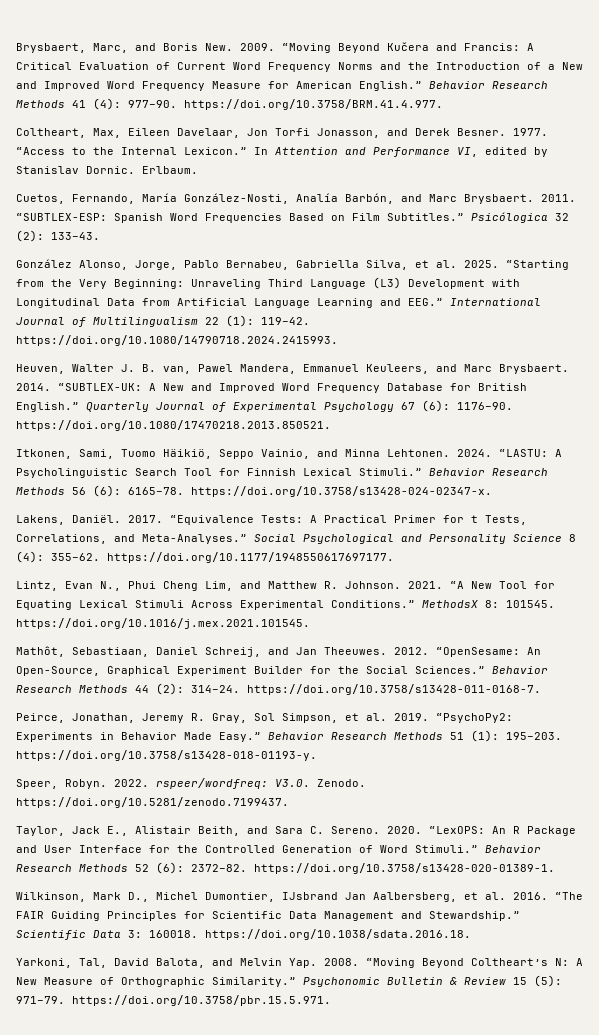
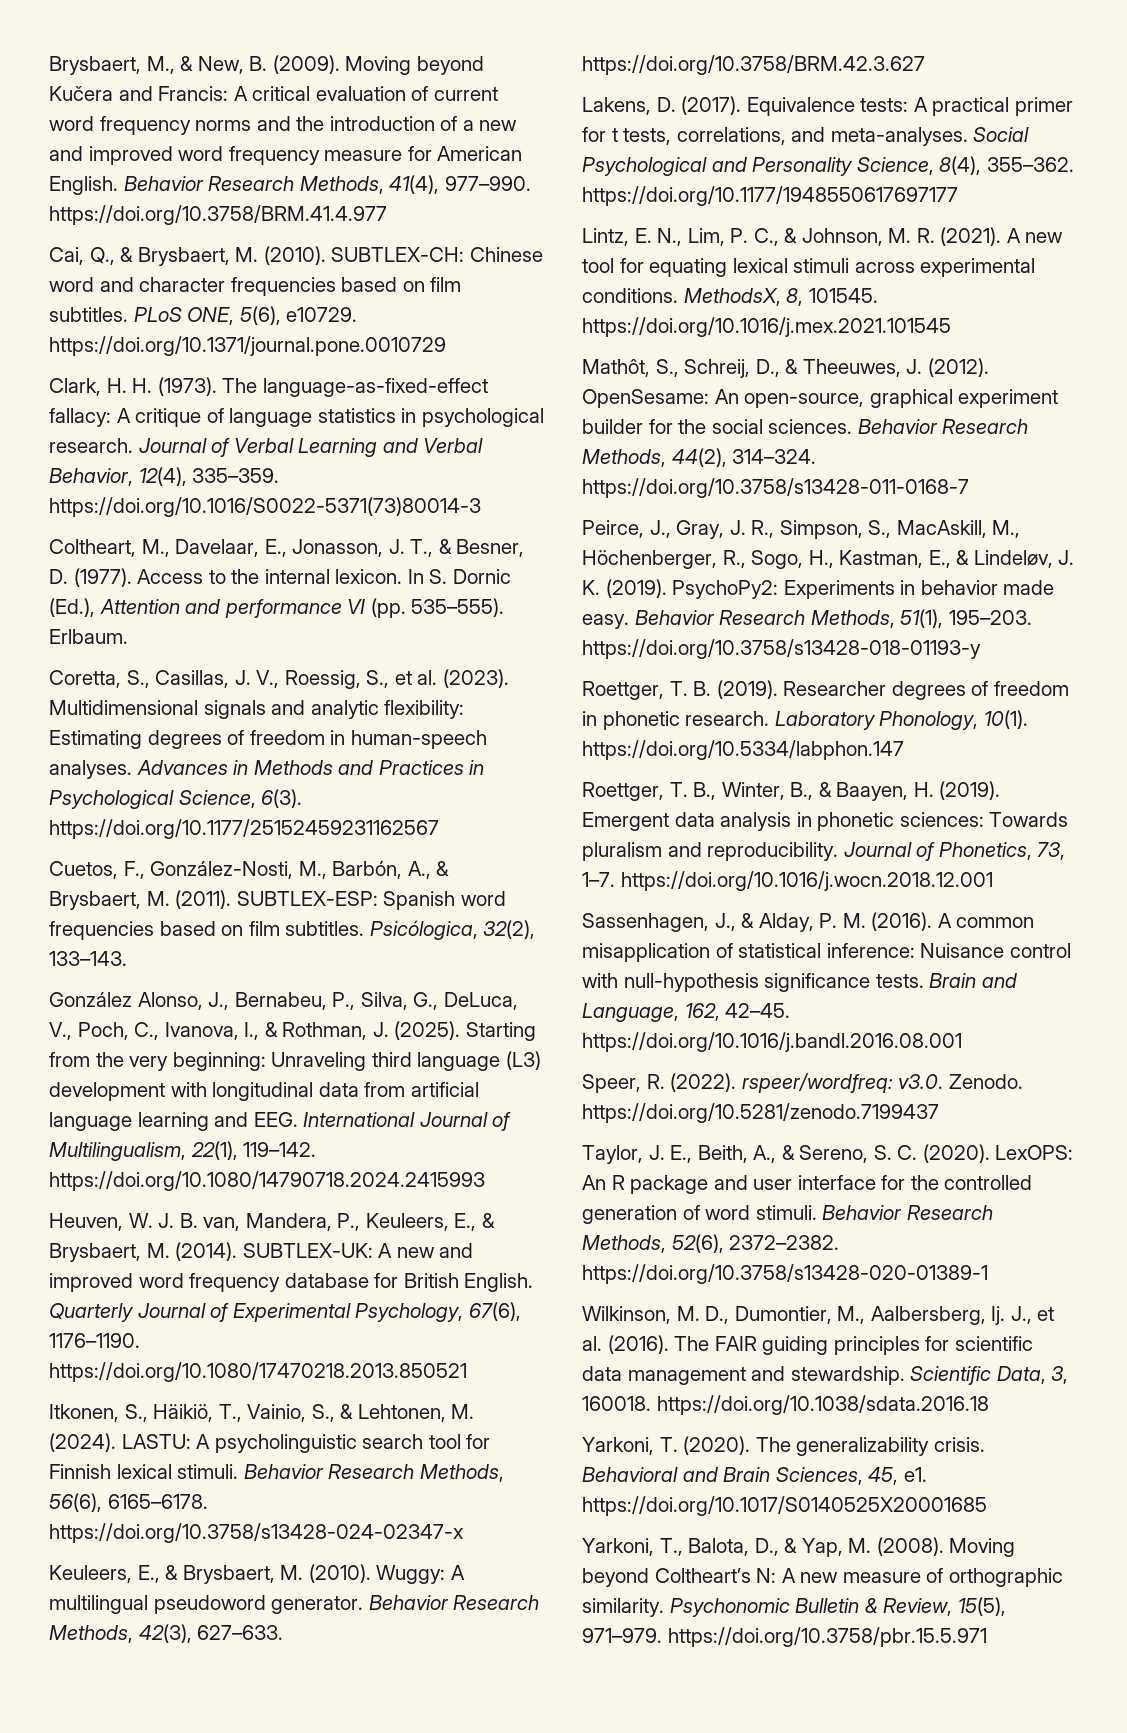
- Brysbaert, Marc, and Boris New. 2009. “Moving Beyond Kučera and Francis: A Critical Evaluation of Current Word Frequency Norms and the Introduction of a New and Improved Word Frequency Measure for American English.” Behavior Research Methods 41 (4): 977–90. https://doi.org/10.3758/BRM.41.4.977.
- Coltheart, Max, Eileen Davelaar, Jon Torfi Jonasson, and Derek Besner. 1977. “Access to the Internal Lexicon.” In Attention and Performance VI, edited by Stanislav Dornic. Erlbaum.
- Cuetos, Fernando, María González-Nosti, Analía Barbón, and Marc Brysbaert. 2011. “SUBTLEX-ESP: Spanish Word Frequencies Based on Film Subtitles.” Psicólogica 32 (2): 133–43.
- González Alonso, Jorge, Pablo Bernabeu, Gabriella Silva, et al. 2025. “Starting from the Very Beginning: Unraveling Third Language (L3) Development with Longitudinal Data from Artificial Language Learning and EEG.” International Journal of Multilingualism 22 (1): 119–42. https://doi.org/10.1080/14790718.2024.2415993.
+ Brysbaert, M., & New, B. (2009). Moving beyond Kučera and Francis: A critical evaluation of current word frequency norms and the introduction of a new and improved word frequency measure for American English. Behavior Research Methods, 41(4), 977–990. https://doi.org/10.3758/BRM.41.4.977
+ Cai, Q., & Brysbaert, M. (2010). SUBTLEX-CH: Chinese word and character frequencies based on film subtitles. PLoS ONE, 5(6), e10729. https://doi.org/10.1371/journal.pone.0010729
+ Clark, H. H. (1973). The language-as-fixed-effect fallacy: A critique of language statistics in psychological research. Journal of Verbal Learning and Verbal Behavior, 12(4), 335–359. https://doi.org/10.1016/S0022-5371(73)80014-3
+ Coltheart, M., Davelaar, E., Jonasson, J. T., & Besner, D. (1977). Access to the internal lexicon. In S. Dornic (Ed.), Attention and performance VI (pp. 535–555). Erlbaum.
+ Coretta, S., Casillas, J. V., Roessig, S., et al. (2023). Multidimensional signals and analytic flexibility: Estimating degrees of freedom in human-speech analyses. Advances in Methods and Practices in Psychological Science, 6(3). https://doi.org/10.1177/25152459231162567
+ Cuetos, F., González-Nosti, M., Barbón, A., & Brysbaert, M. (2011). SUBTLEX-ESP: Spanish word frequencies based on film subtitles. Psicólogica, 32(2), 133–143.
+ González Alonso, J., Bernabeu, P., Silva, G., DeLuca, V., Poch, C., Ivanova, I., & Rothman, J. (2025). Starting from the very beginning: Unraveling third language (L3) development with longitudinal data from artificial language learning and EEG. International Journal of Multilingualism, 22(1), 119–142. https://doi.org/10.1080/14790718.2024.2415993
- Heuven, Walter J. B. van, Pawel Mandera, Emmanuel Keuleers, and Marc Brysbaert. 2014. “SUBTLEX-UK: A New and Improved Word Frequency Database for British English.”
+ Heuven, W. J. B. van, Mandera, P., Keuleers, E., & Brysbaert, M. (2014). SUBTLEX-UK: A new and improved word frequency database for British English.
- Quarterly Journal of Experimental Psychology 67 (6): 1176–90. https://doi.org/10.1080/17470218.2013.850521.
- Itkonen, Sami, Tuomo Häikiö, Seppo Vainio, and Minna Lehtonen. 2024. “LASTU: A Psycholinguistic Search Tool for Finnish Lexical Stimuli.” Behavior Research Methods 56 (6): 6165–78. https://doi.org/10.3758/s13428-024-02347-x.
- Lakens, Daniël. 2017. “Equivalence Tests: A Practical Primer for t Tests, Correlations, and Meta-Analyses.” Social Psychological and Personality Science 8 (4): 355–62. https://doi.org/10.1177/1948550617697177.
- Lintz, Evan N., Phui Cheng Lim, and Matthew R. Johnson. 2021. “A New Tool for Equating Lexical Stimuli Across Experimental Conditions.” MethodsX 8: 101545. https://doi.org/10.1016/j.mex.2021.101545.
- Mathôt, Sebastiaan, Daniel Schreij, and Jan Theeuwes. 2012. “OpenSesame: An Open-Source, Graphical Experiment Builder for the Social Sciences.” Behavior Research Methods 44 (2): 314–24. https://doi.org/10.3758/s13428-011-0168-7.
- Peirce, Jonathan, Jeremy R. Gray, Sol Simpson, et al. 2019. “PsychoPy2: Experiments in Behavior Made Easy.” Behavior Research Methods 51 (1): 195–203. https://doi.org/10.3758/s13428-018-01193-y.
- Speer, Robyn. 2022. rspeer/wordfreq: V3.0. Zenodo. https://doi.org/10.5281/zenodo.7199437.
- Taylor, Jack E., Alistair Beith, and Sara C. Sereno. 2020. “LexOPS: An R Package and User Interface for the Controlled Generation of Word Stimuli.” Behavior Research Methods 52 (6): 2372–82. https://doi.org/10.3758/s13428-020-01389-1.
- Wilkinson, Mark D., Michel Dumontier, IJsbrand Jan Aalbersberg, et al. 2016. “The FAIR Guiding Principles for Scientific Data Management and Stewardship.” Scientific Data 3: 160018. https://doi.org/10.1038/sdata.2016.18.
- Yarkoni, Tal, David Balota, and Melvin Yap. 2008. “Moving Beyond Coltheart’s N: A New Measure of Orthographic Similarity.” Psychonomic Bulletin & Review 15 (5): 971–79. https://doi.org/10.3758/pbr.15.5.971.
+ Quarterly Journal of Experimental Psychology, 67(6), 1176–1190. https://doi.org/10.1080/17470218.2013.850521
+ Itkonen, S., Häikiö, T., Vainio, S., & Lehtonen, M. (2024). LASTU: A psycholinguistic search tool for Finnish lexical stimuli. Behavior Research Methods, 56(6), 6165–6178. https://doi.org/10.3758/s13428-024-02347-x
+ Keuleers, E., & Brysbaert, M. (2010). Wuggy: A multilingual pseudoword generator. Behavior Research Methods, 42(3), 627–633. https://doi.org/10.3758/BRM.42.3.627
+ Lakens, D. (2017). Equivalence tests: A practical primer for t tests, correlations, and meta-analyses. Social Psychological and Personality Science, 8(4), 355–362. https://doi.org/10.1177/1948550617697177
+ Lintz, E. N., Lim, P. C., & Johnson, M. R. (2021). A new tool for equating lexical stimuli across experimental conditions. MethodsX, 8, 101545. https://doi.org/10.1016/j.mex.2021.101545
+ Mathôt, S., Schreij, D., & Theeuwes, J. (2012). OpenSesame: An open-source, graphical experiment builder for the social sciences. Behavior Research Methods, 44(2), 314–324. https://doi.org/10.3758/s13428-011-0168-7
+ Peirce, J., Gray, J. R., Simpson, S., MacAskill, M., Höchenberger, R., Sogo, H., Kastman, E., & Lindeløv, J. K. (2019). PsychoPy2: Experiments in behavior made easy. Behavior Research Methods, 51(1), 195–203. https://doi.org/10.3758/s13428-018-01193-y
+ Roettger, T. B. (2019). Researcher degrees of freedom in phonetic research. Laboratory Phonology, 10(1). https://doi.org/10.5334/labphon.147
+ Roettger, T. B., Winter, B., & Baayen, H. (2019). Emergent data analysis in phonetic sciences: Towards pluralism and reproducibility. Journal of Phonetics, 73, 1–7. https://doi.org/10.1016/j.wocn.2018.12.001
+ Sassenhagen, J., & Alday, P. M. (2016). A common misapplication of statistical inference: Nuisance control with null-hypothesis significance tests. Brain and Language, 162, 42–45. https://doi.org/10.1016/j.bandl.2016.08.001
+ Speer, R. (2022). rspeer/wordfreq: v3.0. Zenodo. https://doi.org/10.5281/zenodo.7199437
+ Taylor, J. E., Beith, A., & Sereno, S. C. (2020). LexOPS: An R package and user interface for the controlled generation of word stimuli. Behavior Research Methods, 52(6), 2372–2382. https://doi.org/10.3758/s13428-020-01389-1
+ Wilkinson, M. D., Dumontier, M., Aalbersberg, Ij. J., et al. (2016). The FAIR guiding principles for scientific data management and stewardship. Scientific Data, 3, 160018. https://doi.org/10.1038/sdata.2016.18
+ Yarkoni, T. (2020). The generalizability crisis. Behavioral and Brain Sciences, 45, e1. https://doi.org/10.1017/S0140525X20001685
+ Yarkoni, T., Balota, D., & Yap, M. (2008). Moving beyond Coltheart’s N: A new measure of orthographic similarity. Psychonomic Bulletin & Review, 15(5), 971–979. https://doi.org/10.3758/pbr.15.5.971

